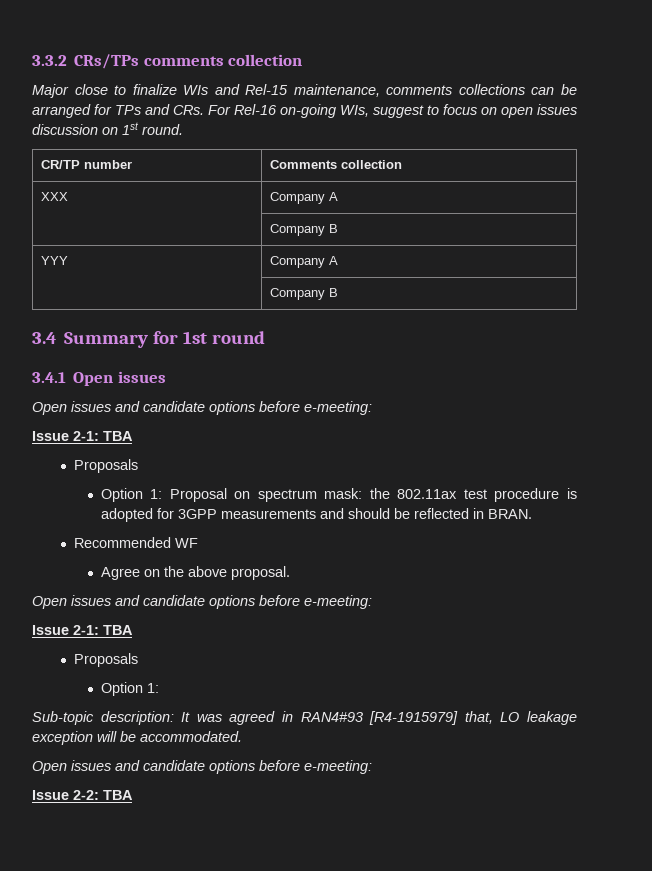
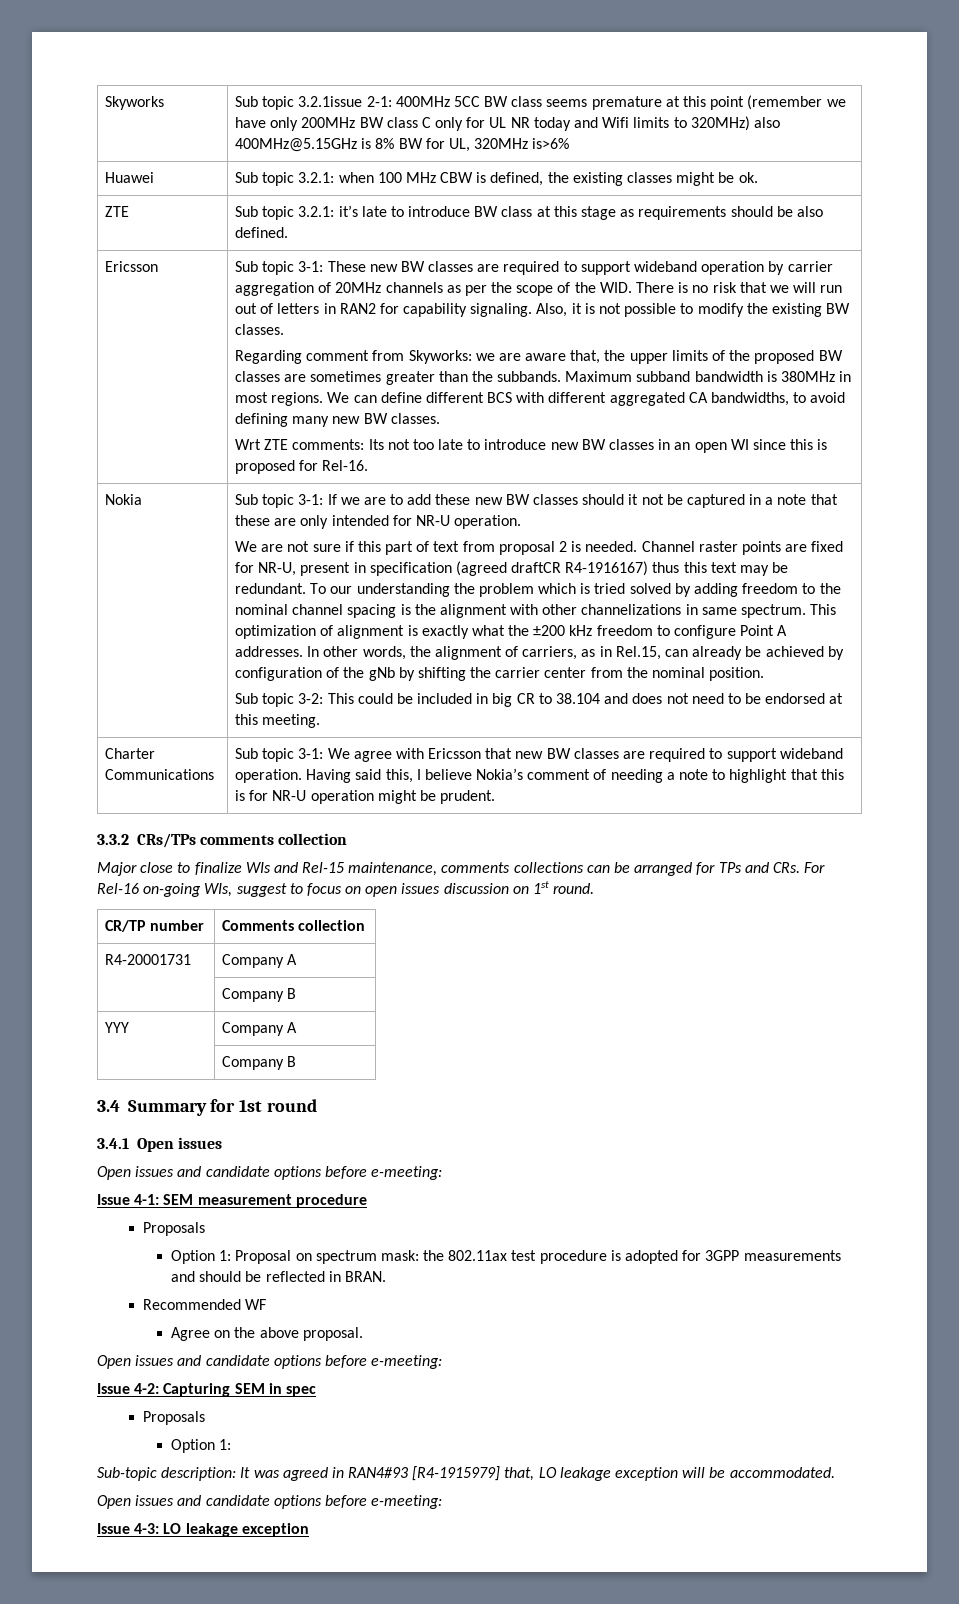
+ Skyworks | Sub topic 3.2.1issue 2-1: 400MHz 5CC BW class seems premature at this point (remember we have only 200MHz BW class C only for UL NR today and Wifi limits to 320MHz) also 400MHz@5.15GHz is 8% BW for UL, 320MHz is>6%
+ Huawei | Sub topic 3.2.1: when 100 MHz CBW is defined, the existing classes might be ok.
+ ZTE | Sub topic 3.2.1: it’s late to introduce BW class at this stage as requirements should be also defined.
+ Ericsson | Sub topic 3-1: These new BW classes are required to support wideband operation by carrier aggregation of 20MHz channels as per the scope of the WID. There is no risk that we will run out of letters in RAN2 for capability signaling. Also, it is not possible to modify the existing BW classes.
+ Regarding comment from Skyworks: we are aware that, the upper limits of the proposed BW classes are sometimes greater than the subbands. Maximum subband bandwidth is 380MHz in most regions. We can define different BCS with different aggregated CA bandwidths, to avoid defining many new BW classes.
+ Wrt ZTE comments: Its not too late to introduce new BW classes in an open WI since this is proposed for Rel-16.
+ Nokia | Sub topic 3-1: If we are to add these new BW classes should it not be captured in a note that these are only intended for NR-U operation.
+ We are not sure if this part of text from proposal 2 is needed. Channel raster points are fixed for NR-U, present in specification (agreed draftCR R4-1916167) thus this text may be redundant. To our understanding the problem which is tried solved by adding freedom to the nominal channel spacing is the alignment with other channelizations in same spectrum. This optimization of alignment is exactly what the ±200 kHz freedom to configure Point A addresses. In other words, the alignment of carriers, as in Rel.15, can already be achieved by configuration of the gNb by shifting the carrier center from the nominal position.
+ Sub topic 3-2: This could be included in big CR to 38.104 and does not need to be endorsed at this meeting.
+ Charter Communications | Sub topic 3-1: We agree with Ericsson that new BW classes are required to support wideband operation. Having said this, I believe Nokia’s comment of needing a note to highlight that this is for NR-U operation might be prudent.
- XXX | Company A
+ R4-20001731 | Company A
  3.4.1 Open issues
  Open issues and candidate options before e-meeting:
- Issue 2-1: TBA
+ Issue 4-1: SEM measurement procedure
  Agree on the above proposal.
  Open issues and candidate options before e-meeting:
- Issue 2-1: TBA
+ Issue 4-2: Capturing SEM in spec
- Issue 2-2: TBA
+ Issue 4-3: LO leakage exception

